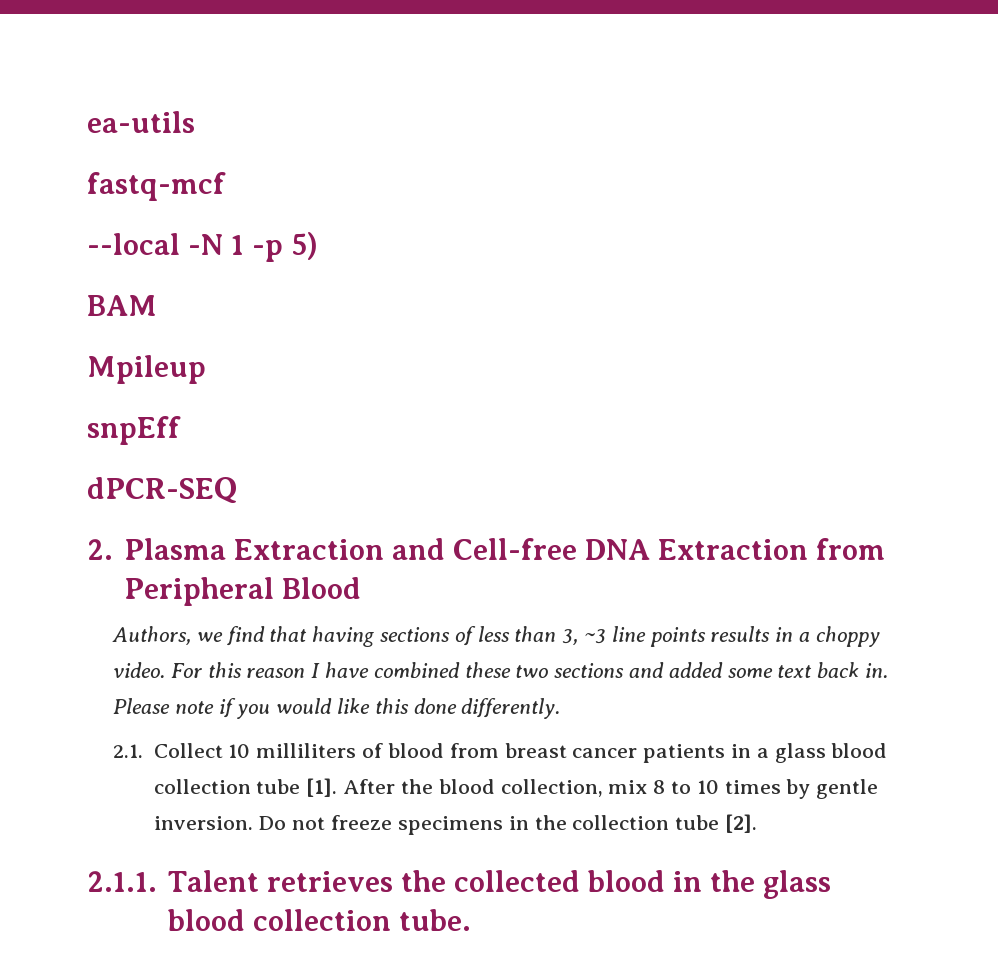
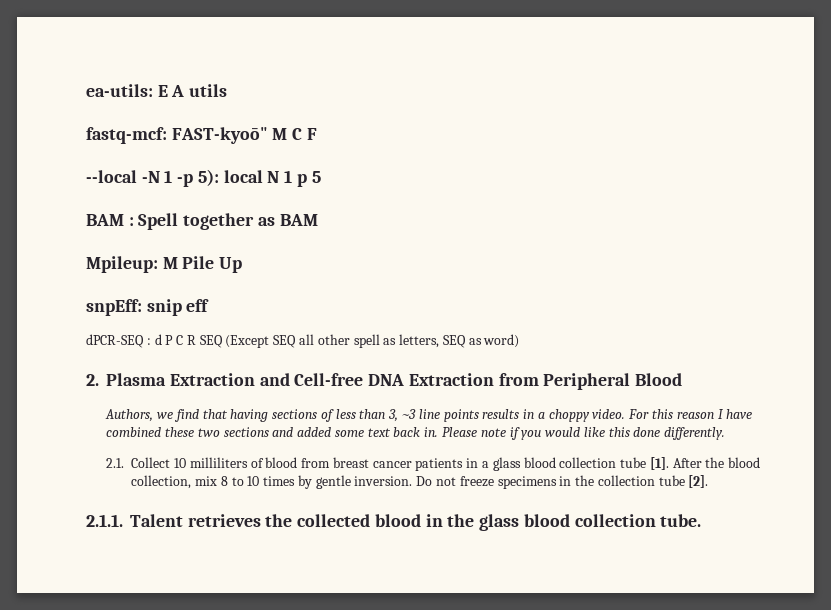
- ea-utils
- fastq-mcf
- --local -N 1 -p 5)
- BAM
- Mpileup
- snpEff
- dPCR-SEQ
+ ea-utils: E A utils
+ fastq-mcf: FAST-kyoō" M C F
+ --local -N 1 -p 5): local N 1 p 5
+ BAM : Spell together as BAM
+ Mpileup: M Pile Up
+ snpEff: snip eff
+ dPCR-SEQ : d P C R SEQ (Except SEQ all other spell as letters, SEQ as word)

